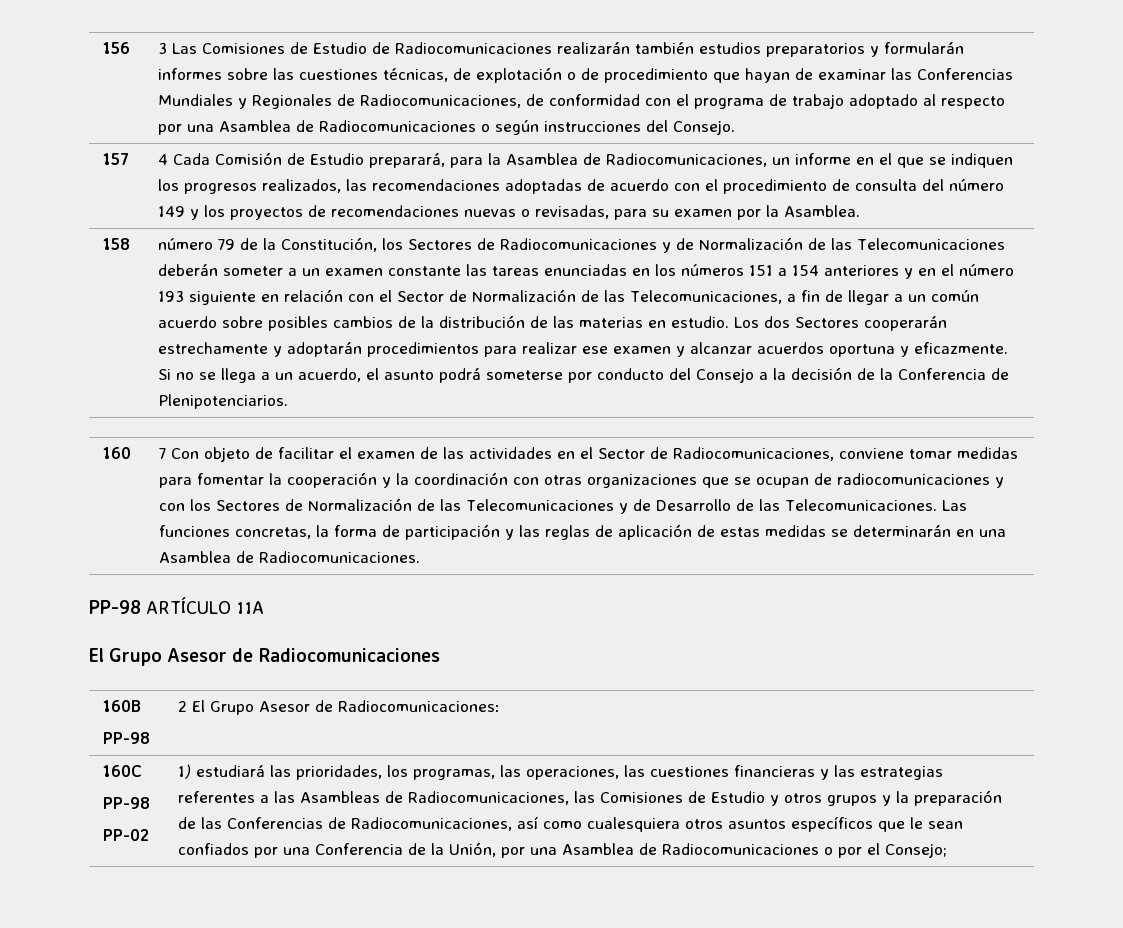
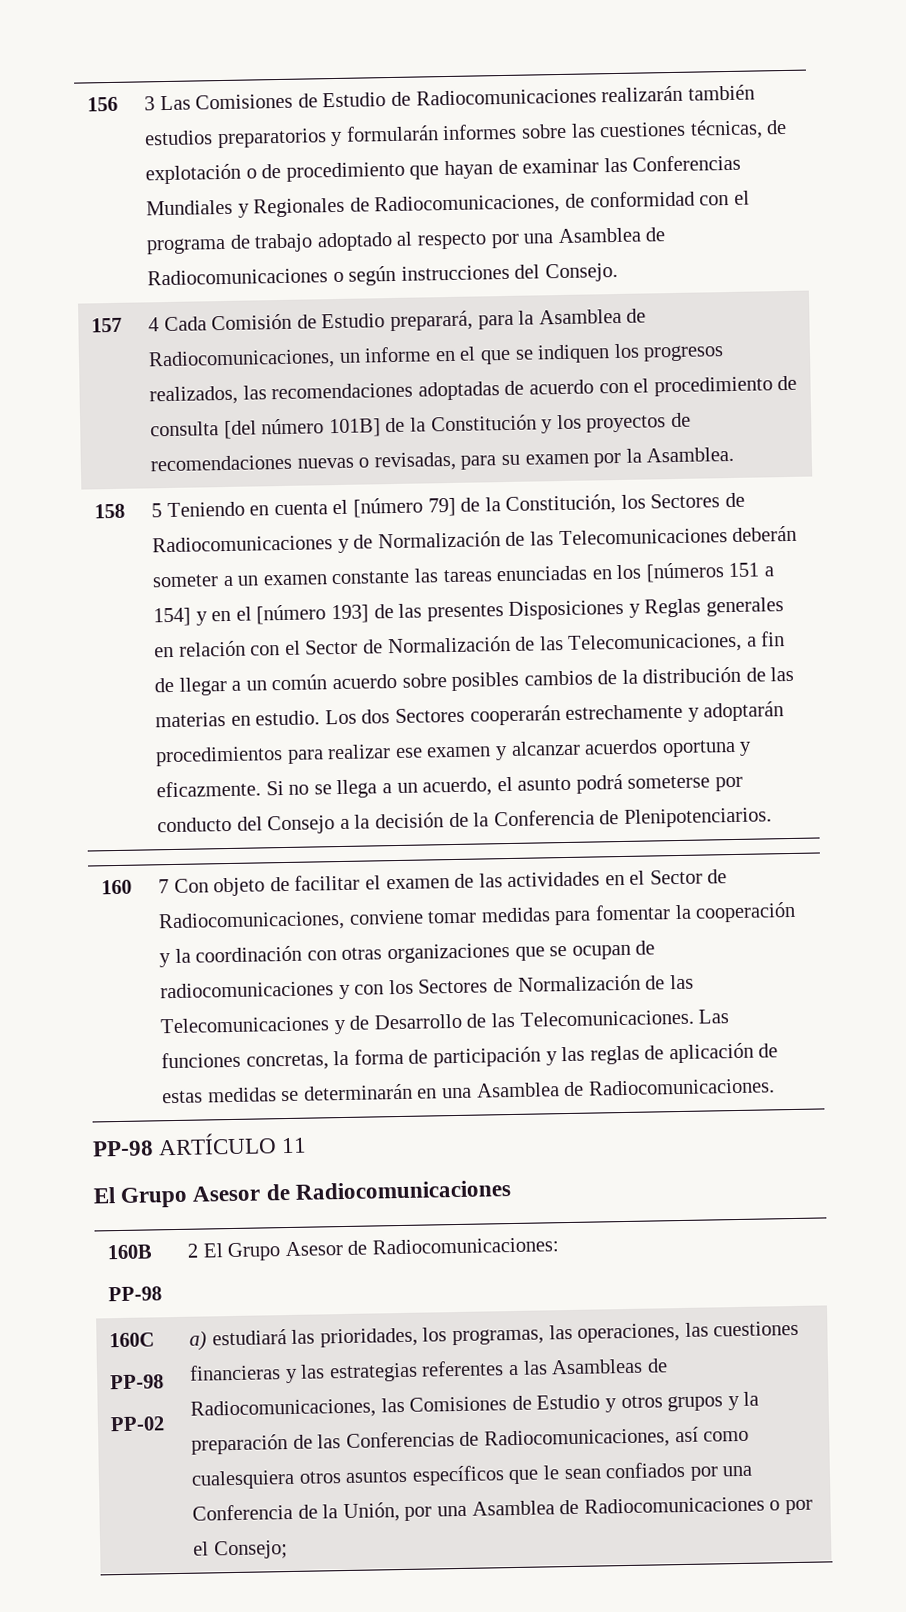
- 4 Cada Comisión de Estudio preparará, para la Asamblea de Radiocomunicaciones, un informe en el que se indiquen los progresos realizados, las recomendaciones adoptadas de acuerdo con el procedimiento de consulta del número 149 y los proyectos de recomendaciones nuevas o revisadas, para su examen por la Asamblea.
+ 4 Cada Comisión de Estudio preparará, para la Asamblea de Radiocomunicaciones, un informe en el que se indiquen los progresos realizados, las recomendaciones adoptadas de acuerdo con el procedimiento de consulta [del número 101B] de la Constitución y los proyectos de recomendaciones nuevas o revisadas, para su examen por la Asamblea.
- número 79 de la Constitución, los Sectores de Radiocomunicaciones y de Normalización de las Telecomunicaciones deberán someter a un examen constante las tareas enunciadas en los números 151 a 154 anteriores y en el número 193 siguiente en relación con el Sector de Normalización de las Telecomunicaciones, a fin de llegar a un común acuerdo sobre posibles cambios de la distribución de las materias en estudio.
+ 5 Teniendo en cuenta el [número 79] de la Constitución, los Sectores de Radiocomunicaciones y de Normalización de las Telecomunicaciones deberán someter a un examen constante las tareas enunciadas en los [números 151 a 154] y en el [número 193] de las presentes Disposiciones y Reglas generales en relación con el Sector de Normalización de las Telecomunicaciones, a fin de llegar a un común acuerdo sobre posibles cambios de la distribución de las materias en estudio.
- PP-98 ARTÍCULO 11A
+ PP-98 ARTÍCULO 11
- 1) estudiará las prioridades, los programas, las operaciones, las cuestiones financieras y las estrategias referentes a las Asambleas de Radiocomunicaciones, las Comisiones de Estudio y otros grupos y la preparación de las Conferencias de Radiocomunicaciones, así como cualesquiera otros asuntos específicos que le sean confiados por una Conferencia de la Unión, por una Asamblea de Radiocomunicaciones o por el Consejo;
+ a) estudiará las prioridades, los programas, las operaciones, las cuestiones financieras y las estrategias referentes a las Asambleas de Radiocomunicaciones, las Comisiones de Estudio y otros grupos y la preparación de las Conferencias de Radiocomunicaciones, así como cualesquiera otros asuntos específicos que le sean confiados por una Conferencia de la Unión, por una Asamblea de Radiocomunicaciones o por el Consejo;

